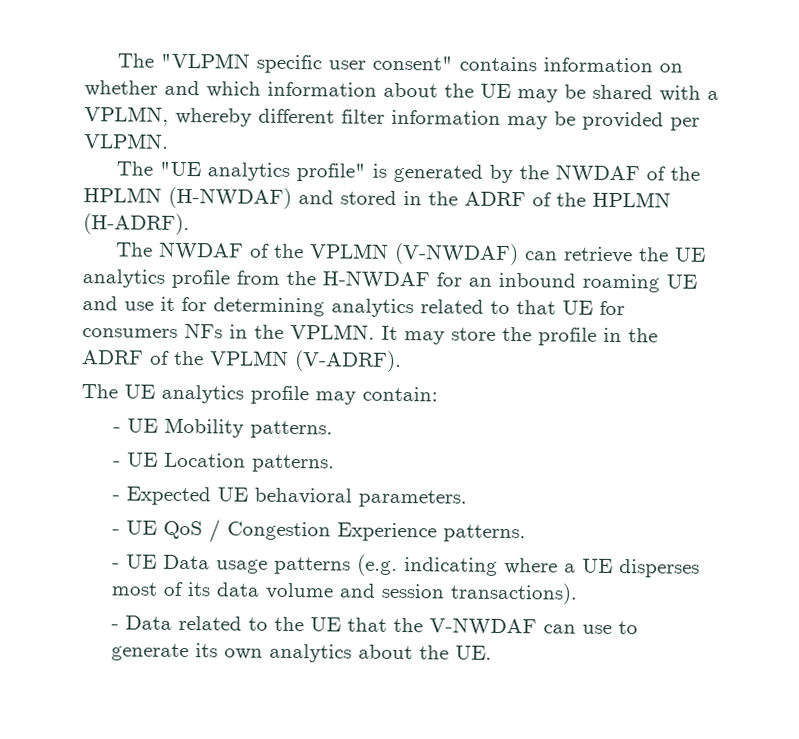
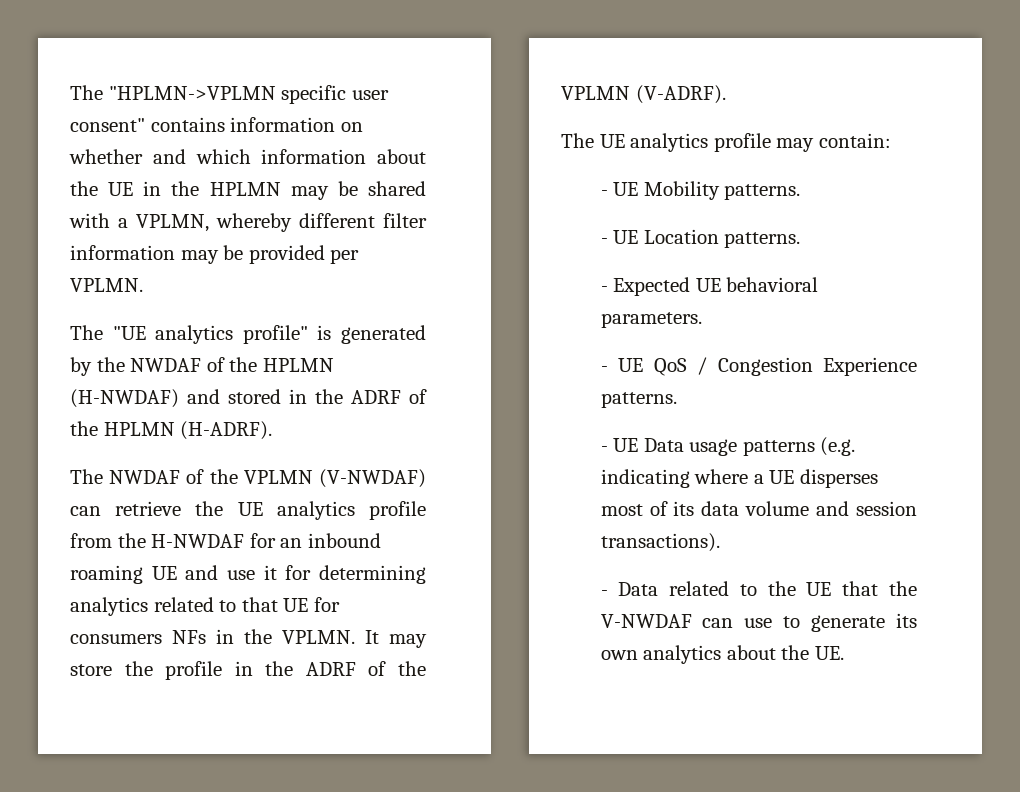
- The "VLPMN specific user consent" contains information on whether and which information about the UE may be shared with a VPLMN, whereby different filter information may be provided per VLPMN.
+ The "HPLMN->VPLMN specific user consent" contains information on whether and which information about the UE in the HPLMN may be shared with a VPLMN, whereby different filter information may be provided per VPLMN.

